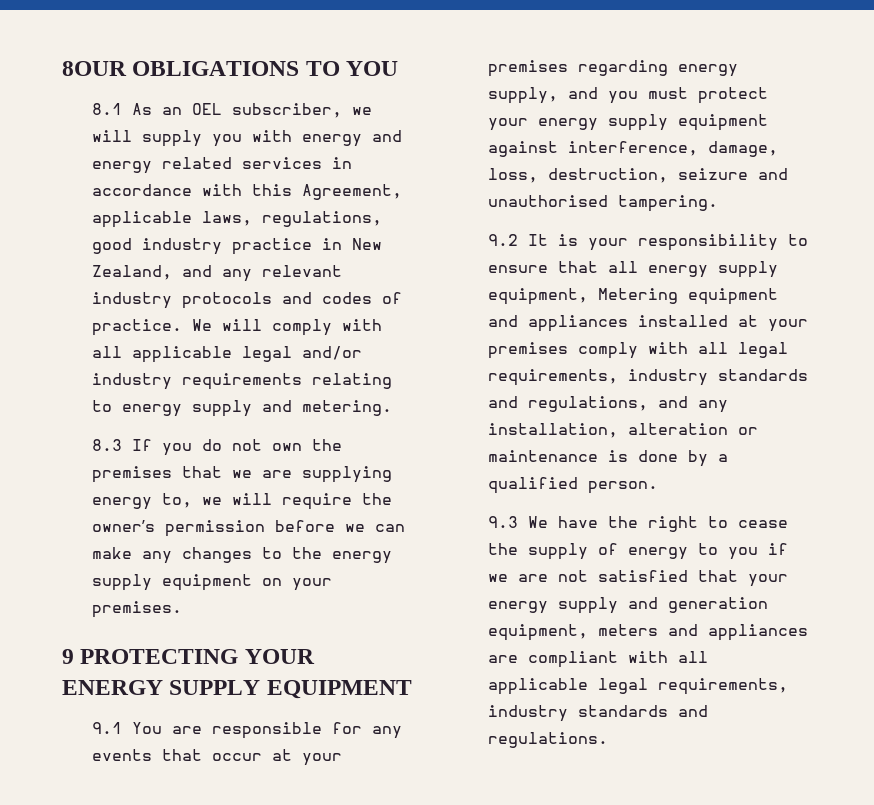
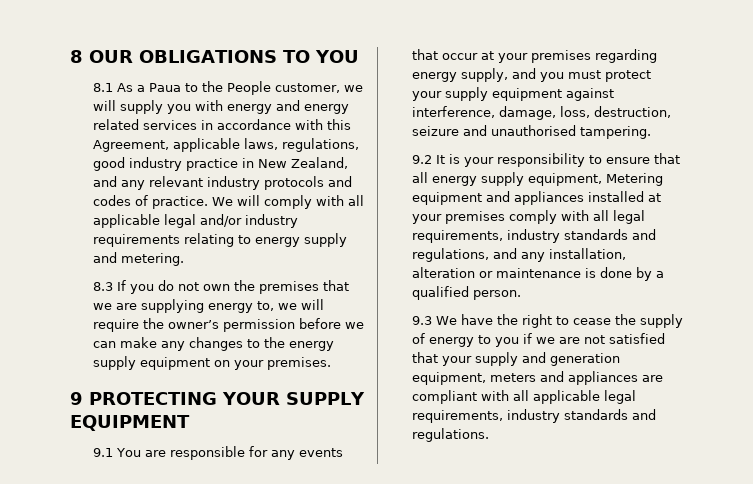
- 8OUR OBLIGATIONS TO YOU
+ 8 OUR OBLIGATIONS TO YOU
- 8.1 As an OEL subscriber, we will supply you with energy and energy related services in accordance with this Agreement, applicable laws, regulations, good industry practice in New Zealand, and any relevant industry protocols and codes of practice.
+ 8.1 As a Paua to the People customer, we will supply you with energy and energy related services in accordance with this Agreement, applicable laws, regulations, good industry practice in New Zealand, and any relevant industry protocols and codes of practice.
- 9 PROTECTING YOUR ENERGY SUPPLY EQUIPMENT
+ 9 PROTECTING YOUR SUPPLY EQUIPMENT
- 9.1 You are responsible for any events that occur at your premises regarding energy supply, and you must protect your energy supply equipment against interference, damage, loss, destruction, seizure and unauthorised tampering.
+ 9.1 You are responsible for any events that occur at your premises regarding energy supply, and you must protect your supply equipment against interference, damage, loss, destruction, seizure and unauthorised tampering.
- 9.3 We have the right to cease the supply of energy to you if we are not satisfied that your energy supply and generation equipment, meters and appliances are compliant with all applicable legal requirements, industry standards and regulations.
+ 9.3 We have the right to cease the supply of energy to you if we are not satisfied that your supply and generation equipment, meters and appliances are compliant with all applicable legal requirements, industry standards and regulations.

